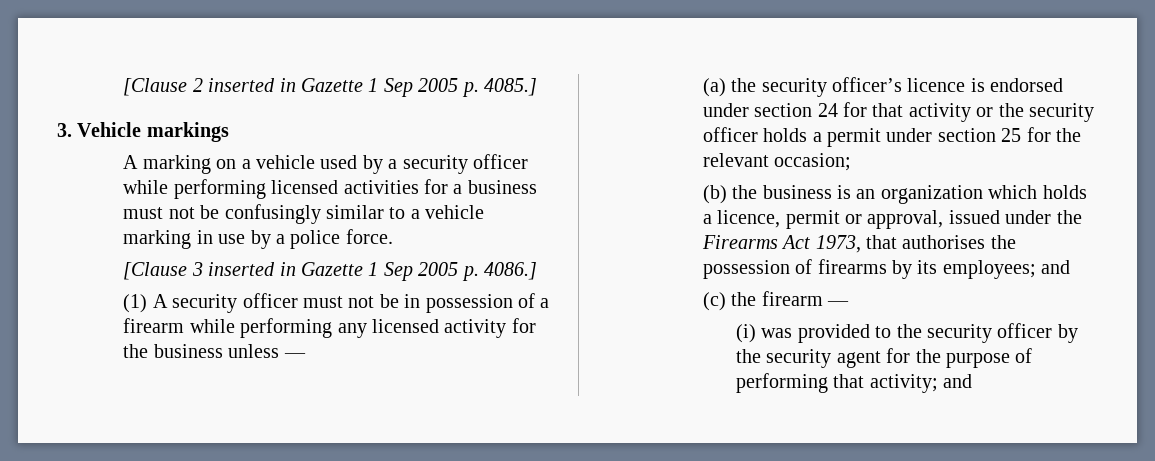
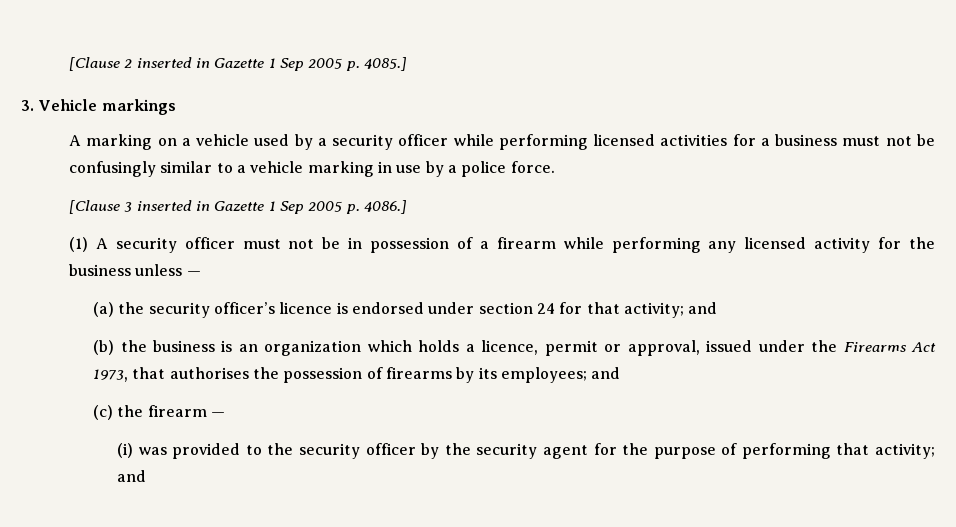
- (a) the security officer’s licence is endorsed under section 24 for that activity or the security officer holds a permit under section 25 for the relevant occasion;
+ (a) the security officer’s licence is endorsed under section 24 for that activity; and

